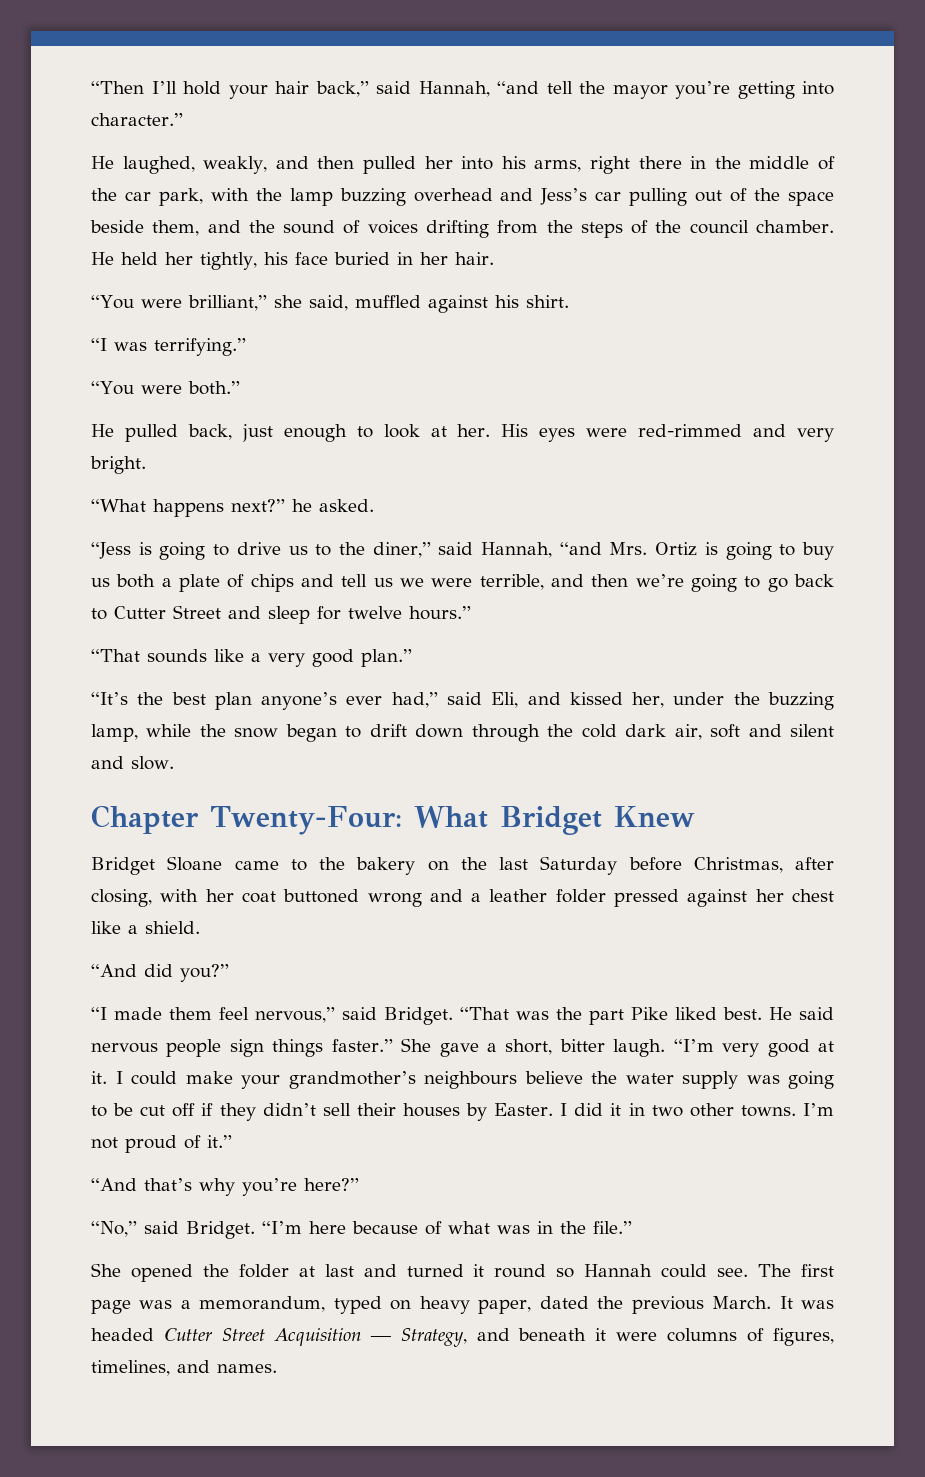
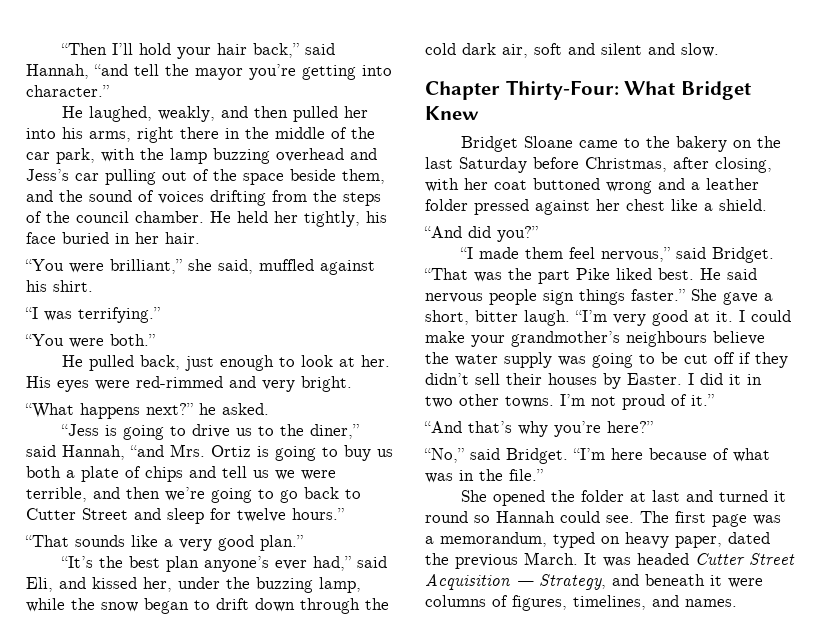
- Chapter Twenty-Four: What Bridget Knew
+ Chapter Thirty-Four: What Bridget Knew

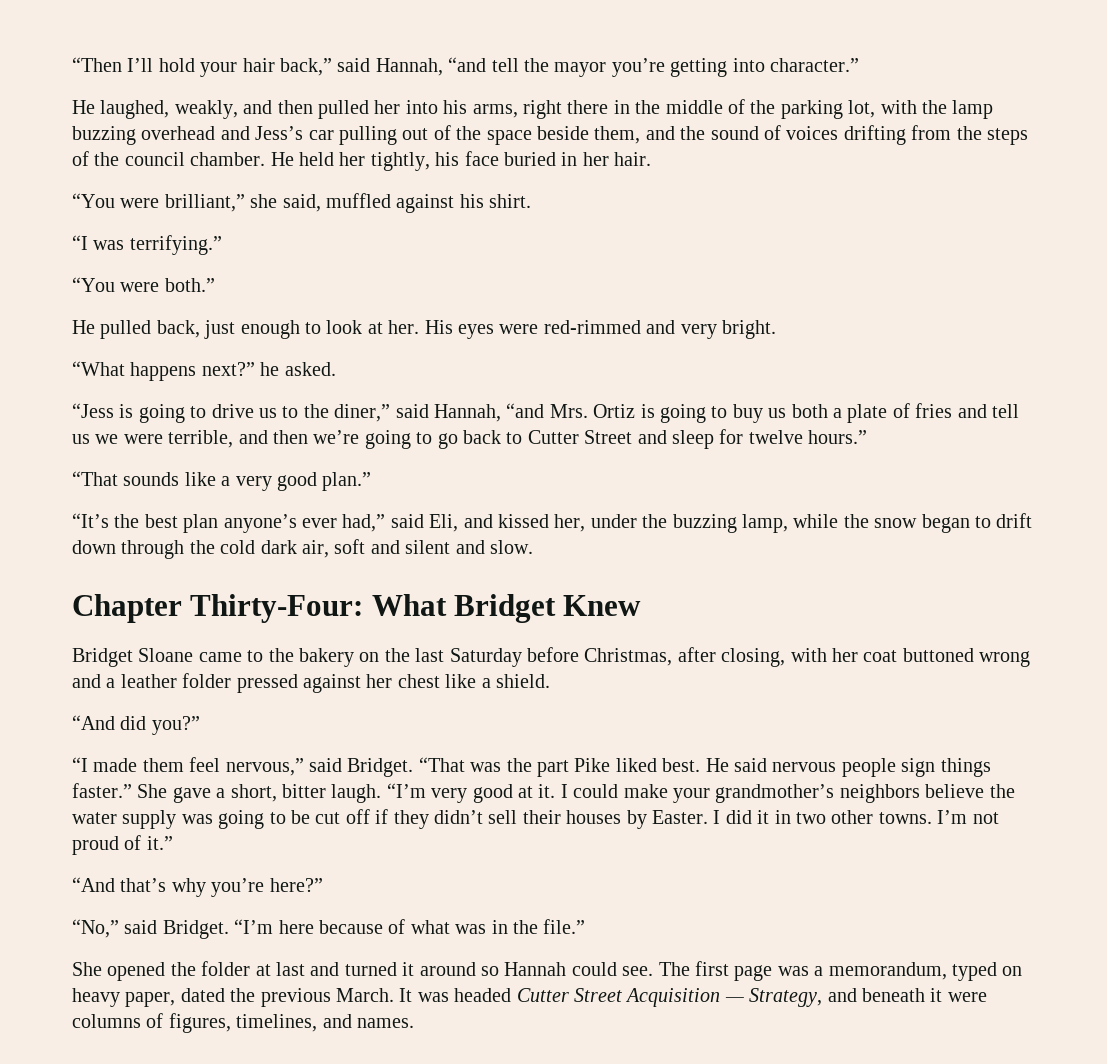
- He laughed, weakly, and then pulled her into his arms, right there in the middle of the car park, with the lamp buzzing overhead and Jess’s car pulling out of the space beside them, and the sound of voices drifting from the steps of the council chamber.
+ He laughed, weakly, and then pulled her into his arms, right there in the middle of the parking lot, with the lamp buzzing overhead and Jess’s car pulling out of the space beside them, and the sound of voices drifting from the steps of the council chamber.
- “Jess is going to drive us to the diner,” said Hannah, “and Mrs. Ortiz is going to buy us both a plate of chips and tell us we were terrible, and then we’re going to go back to Cutter Street and sleep for twelve hours.”
+ “Jess is going to drive us to the diner,” said Hannah, “and Mrs. Ortiz is going to buy us both a plate of fries and tell us we were terrible, and then we’re going to go back to Cutter Street and sleep for twelve hours.”
- I could make your grandmother’s neighbours believe the water supply was going to be cut off if they didn’t sell their houses by Easter.
+ I could make your grandmother’s neighbors believe the water supply was going to be cut off if they didn’t sell their houses by Easter.
- She opened the folder at last and turned it round so Hannah could see.
+ She opened the folder at last and turned it around so Hannah could see.

